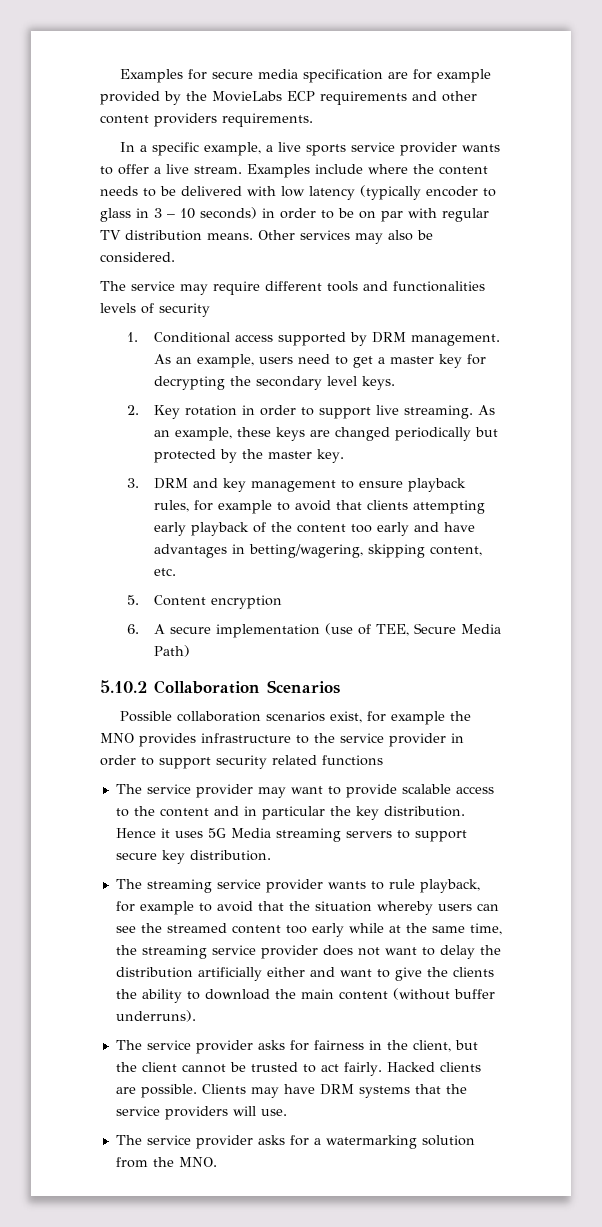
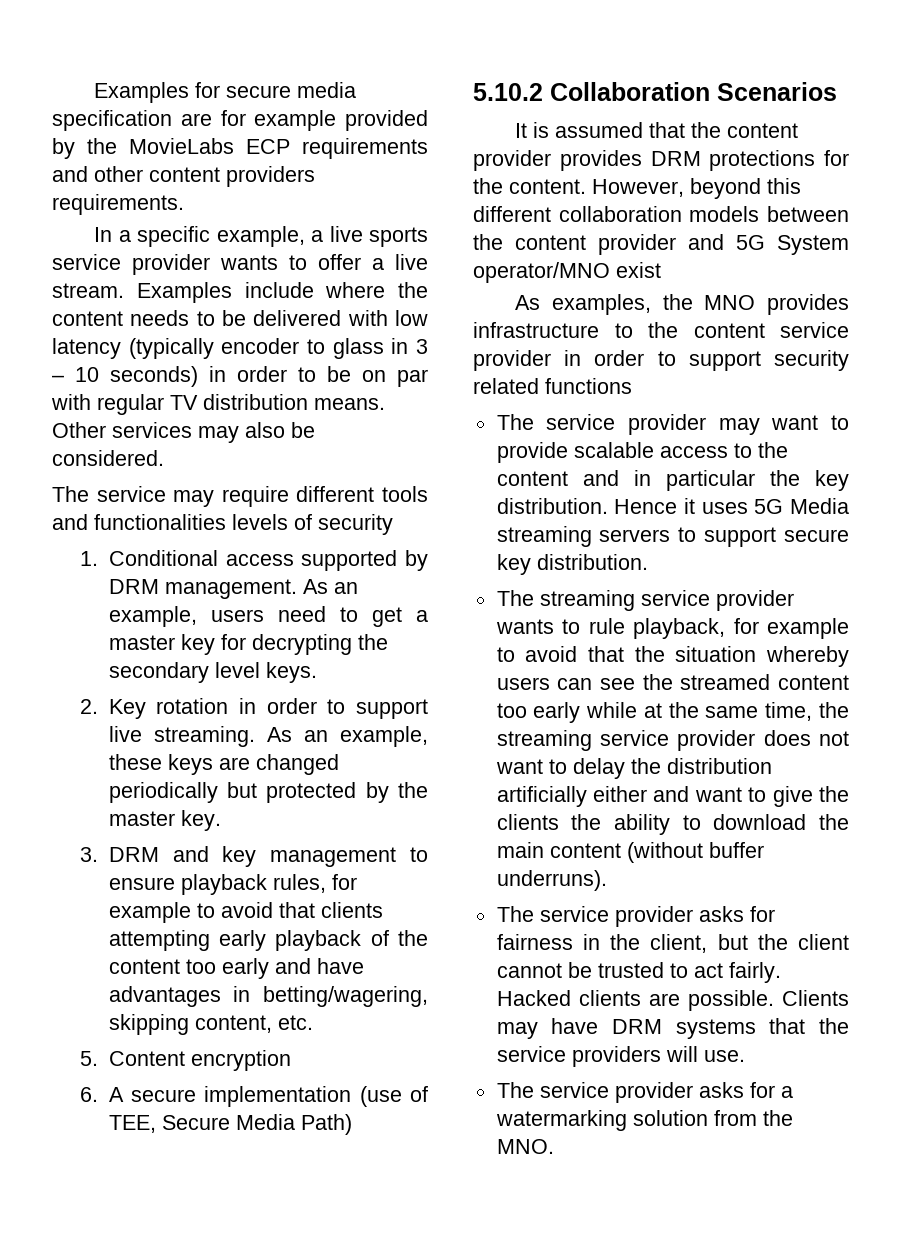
- Possible collaboration scenarios exist, for example the MNO provides infrastructure to the service provider in order to support security related functions
+ It is assumed that the content provider provides DRM protections for the content. However, beyond this different collaboration models between the content provider and 5G System operator/MNO exist
+ As examples, the MNO provides infrastructure to the content service provider in order to support security related functions

